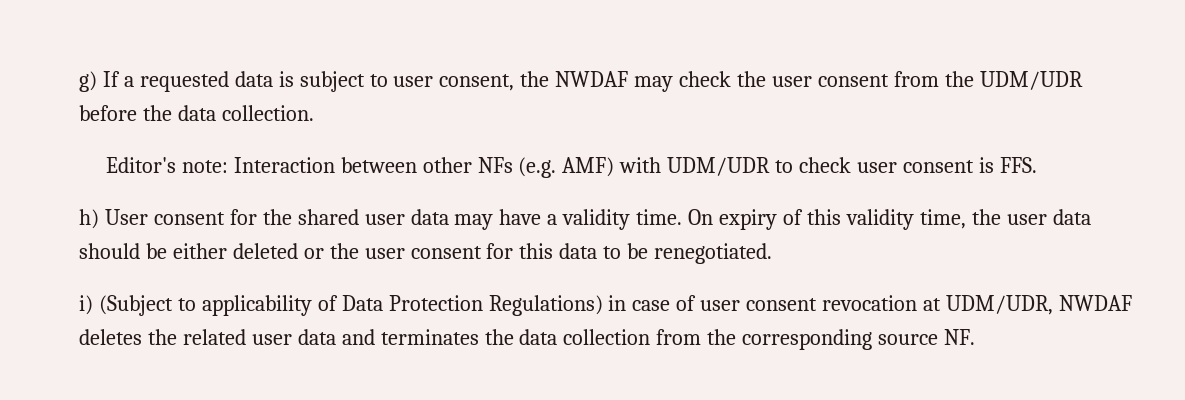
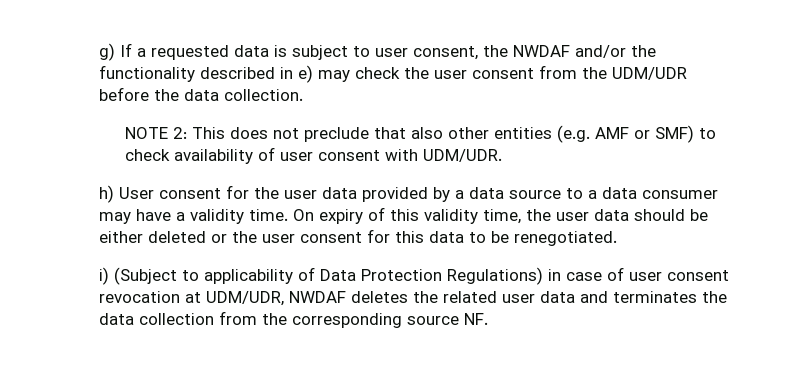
- g) If a requested data is subject to user consent, the NWDAF may check the user consent from the UDM/UDR before the data collection.
+ g) If a requested data is subject to user consent, the NWDAF and/or the functionality described in e) may check the user consent from the UDM/UDR before the data collection.
- Editor's note: Interaction between other NFs (e.g. AMF) with UDM/UDR to check user consent is FFS.
+ NOTE 2: This does not preclude that also other entities (e.g. AMF or SMF) to check availability of user consent with UDM/UDR.
- h) User consent for the shared user data may have a validity time.
+ h) User consent for the user data provided by a data source to a data consumer may have a validity time.

